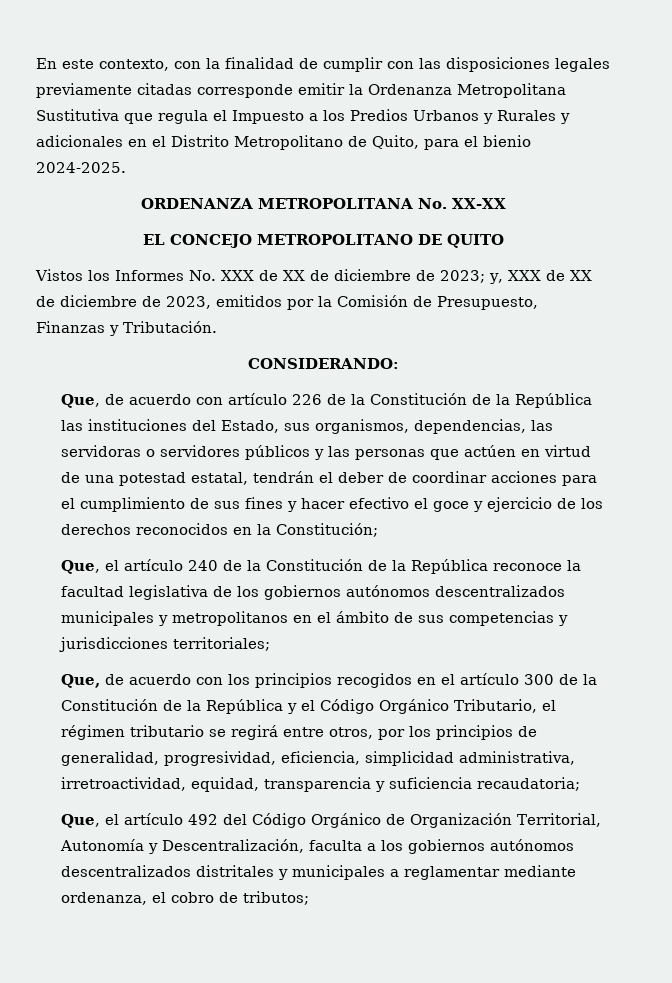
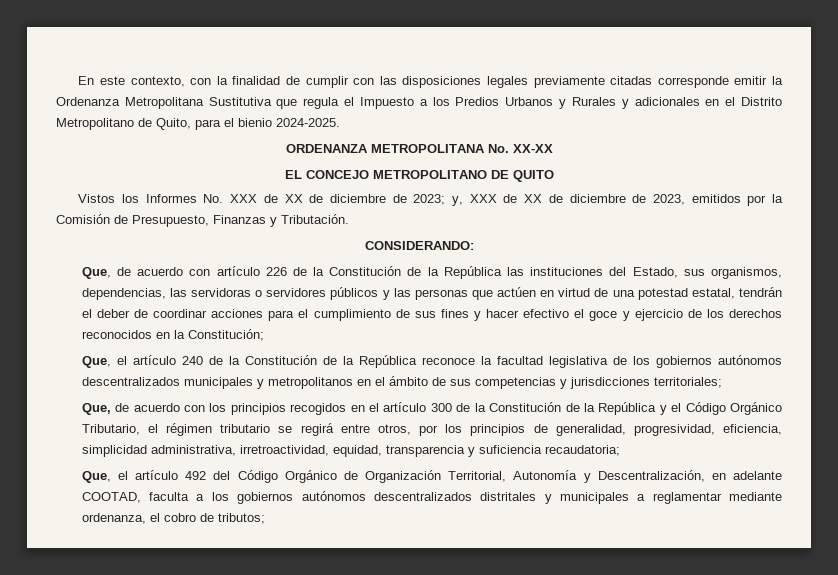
- Que, el artículo 492 del Código Orgánico de Organización Territorial, Autonomía y Descentralización, faculta a los gobiernos autónomos descentralizados distritales y municipales a reglamentar mediante ordenanza, el cobro de tributos;
+ Que, el artículo 492 del Código Orgánico de Organización Territorial, Autonomía y Descentralización, en adelante COOTAD, faculta a los gobiernos autónomos descentralizados distritales y municipales a reglamentar mediante ordenanza, el cobro de tributos;

